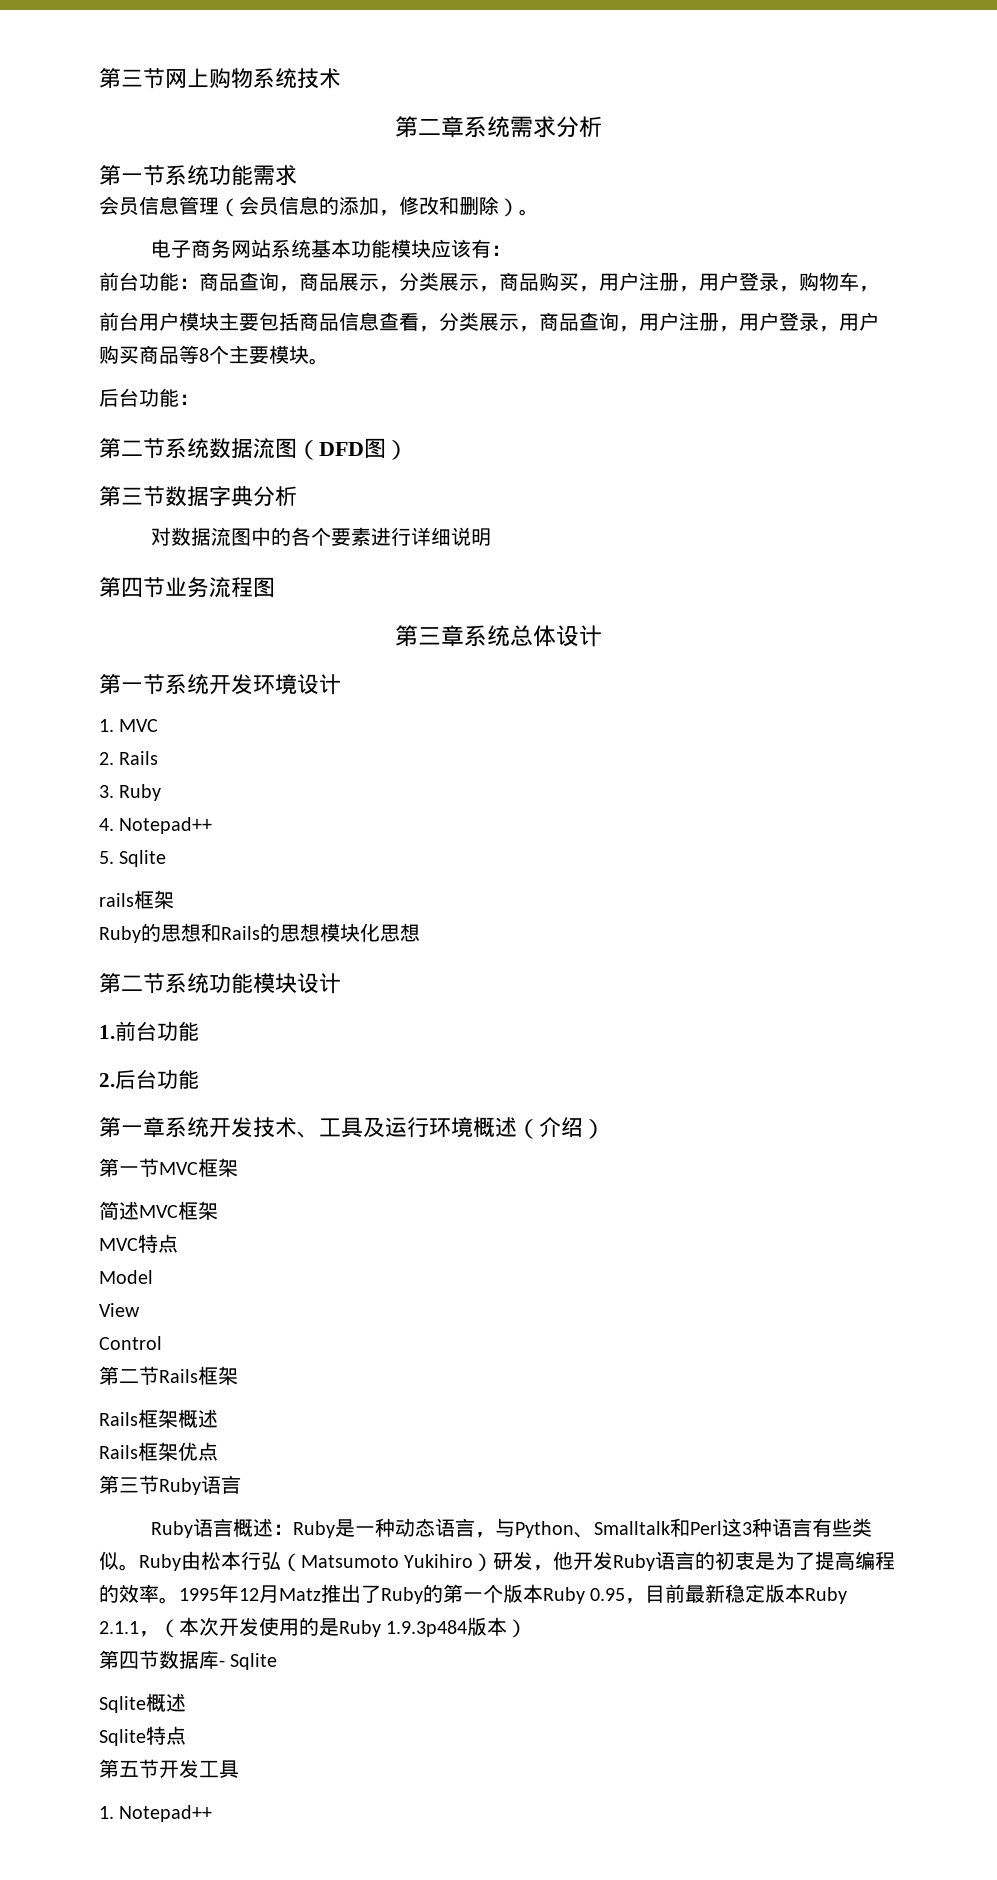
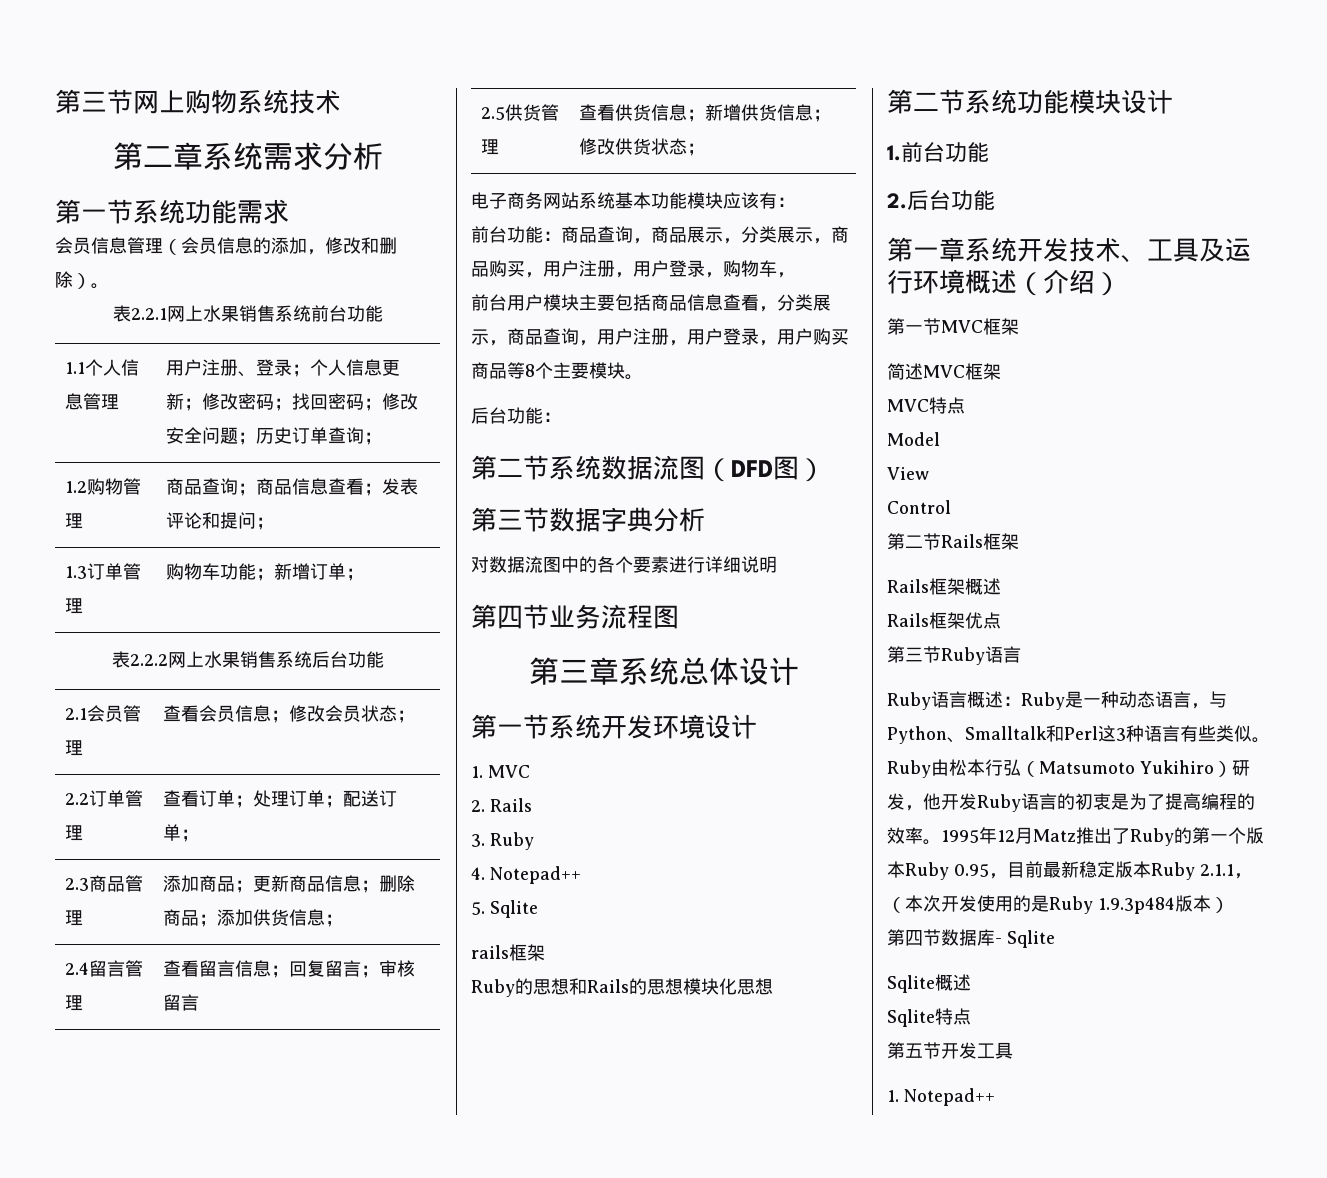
+ 表2.2.1网上水果销售系统前台功能
+ 1.1个人信息管理 | 用户注册、登录；个人信息更新；修改密码；找回密码；修改安全问题；历史订单查询；
+ 1.2购物管理 | 商品查询；商品信息查看；发表评论和提问；
+ 1.3订单管理 | 购物车功能；新增订单；
+ 表2.2.2网上水果销售系统后台功能
+ 2.1会员管理 | 查看会员信息；修改会员状态；
+ 2.2订单管理 | 查看订单；处理订单；配送订单；
+ 2.3商品管理 | 添加商品；更新商品信息；删除商品；添加供货信息；
+ 2.4留言管理 | 查看留言信息；回复留言；审核留言
+ 2.5供货管理 | 查看供货信息；新增供货信息；修改供货状态；

